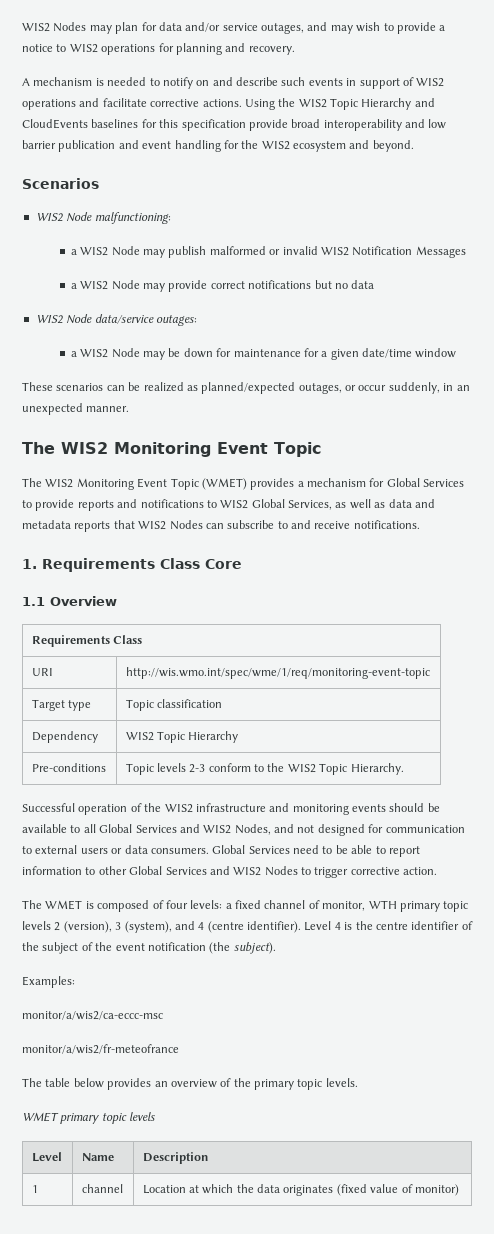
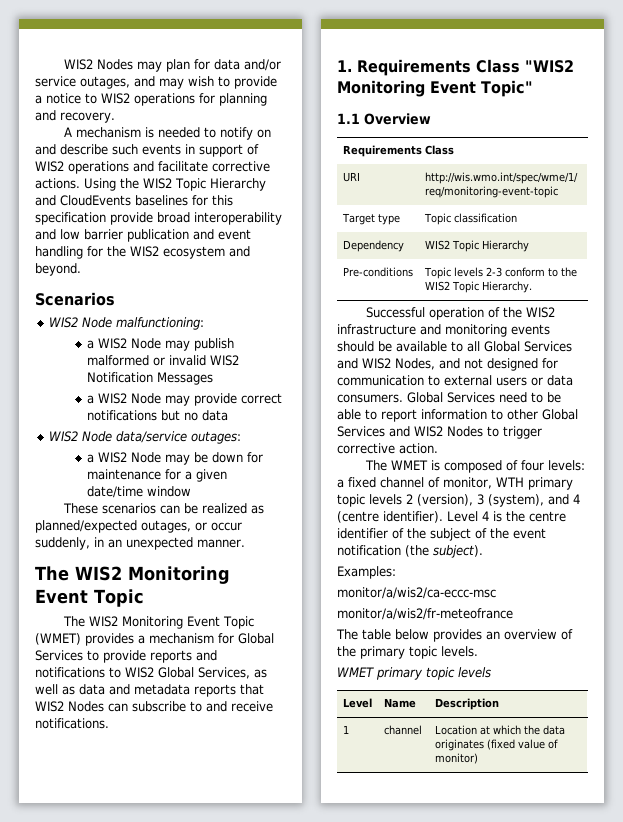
- 1. Requirements Class Core
+ 1. Requirements Class "WIS2 Monitoring Event Topic"

